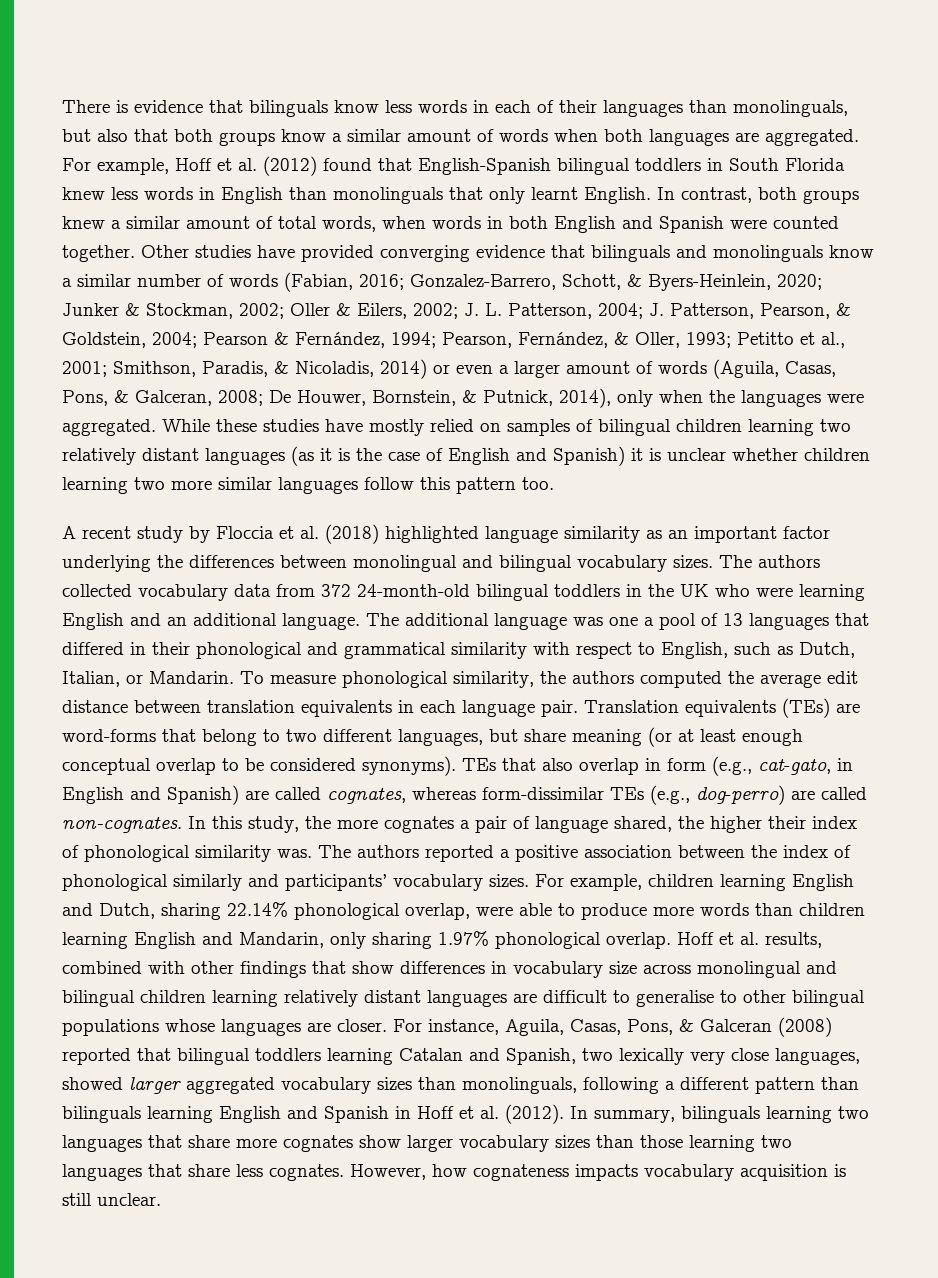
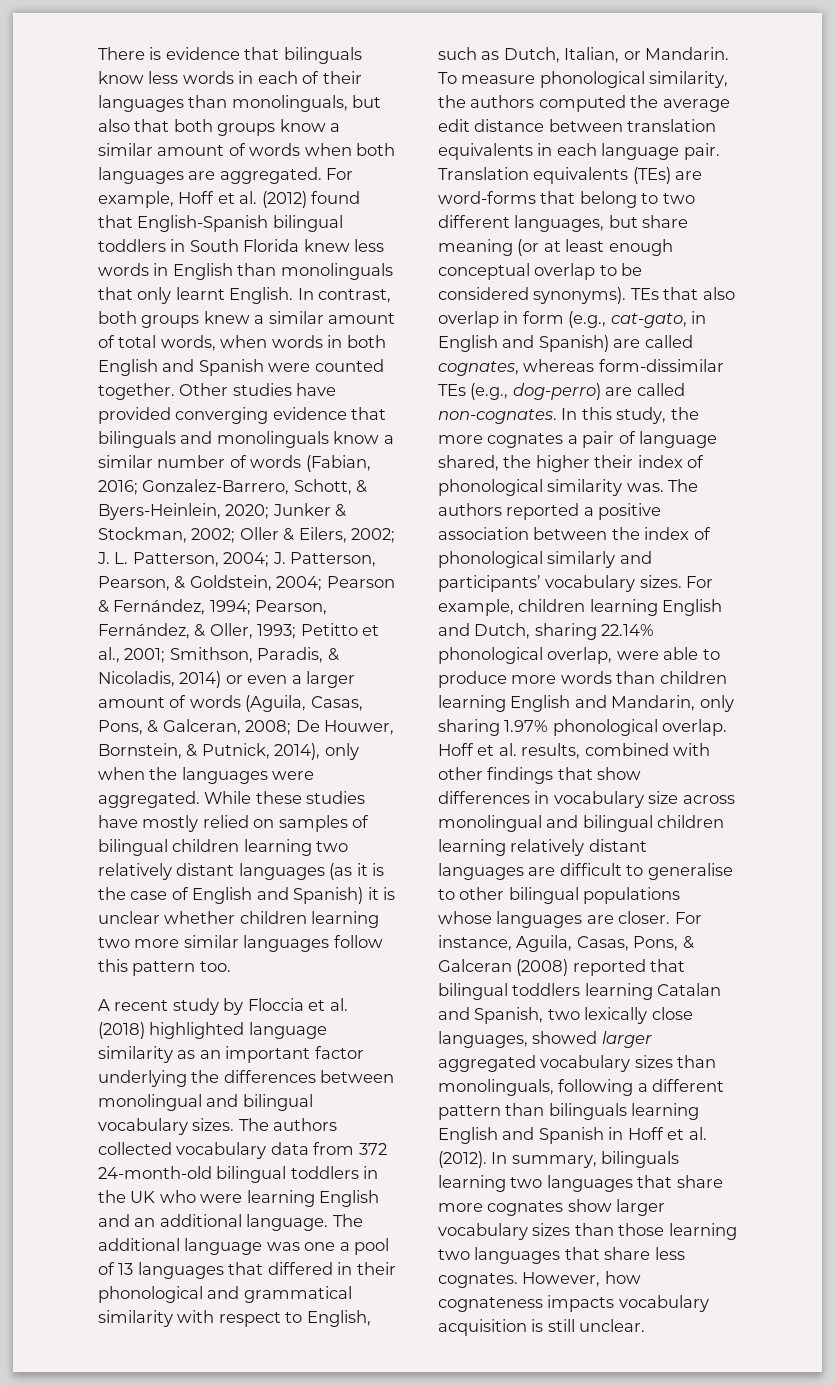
- For instance, Aguila, Casas, Pons, & Galceran (2008) reported that bilingual toddlers learning Catalan and Spanish, two lexically very close languages, showed larger aggregated vocabulary sizes than monolinguals, following a different pattern than bilinguals learning English and Spanish in Hoff et al. (2012).
+ For instance, Aguila, Casas, Pons, & Galceran (2008) reported that bilingual toddlers learning Catalan and Spanish, two lexically close languages, showed larger aggregated vocabulary sizes than monolinguals, following a different pattern than bilinguals learning English and Spanish in Hoff et al. (2012).

